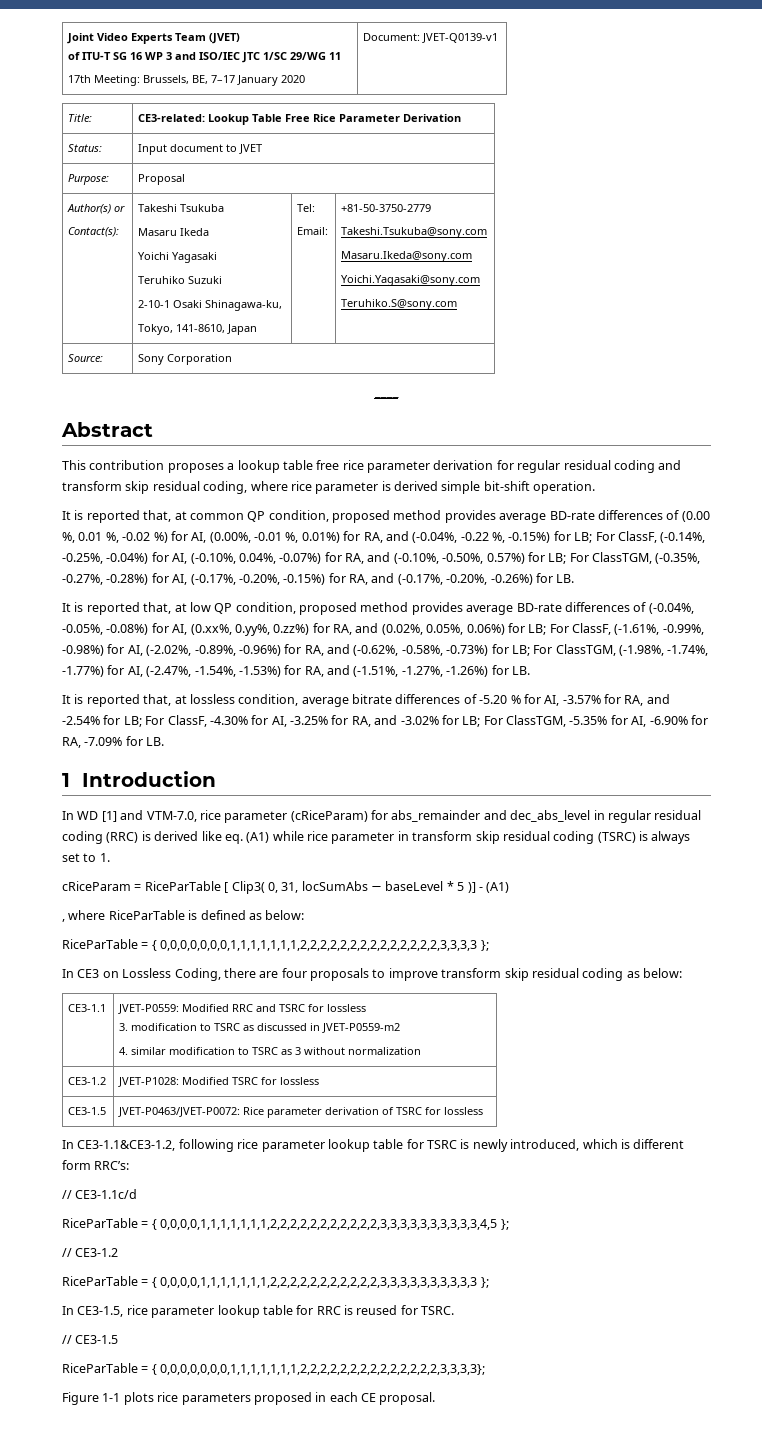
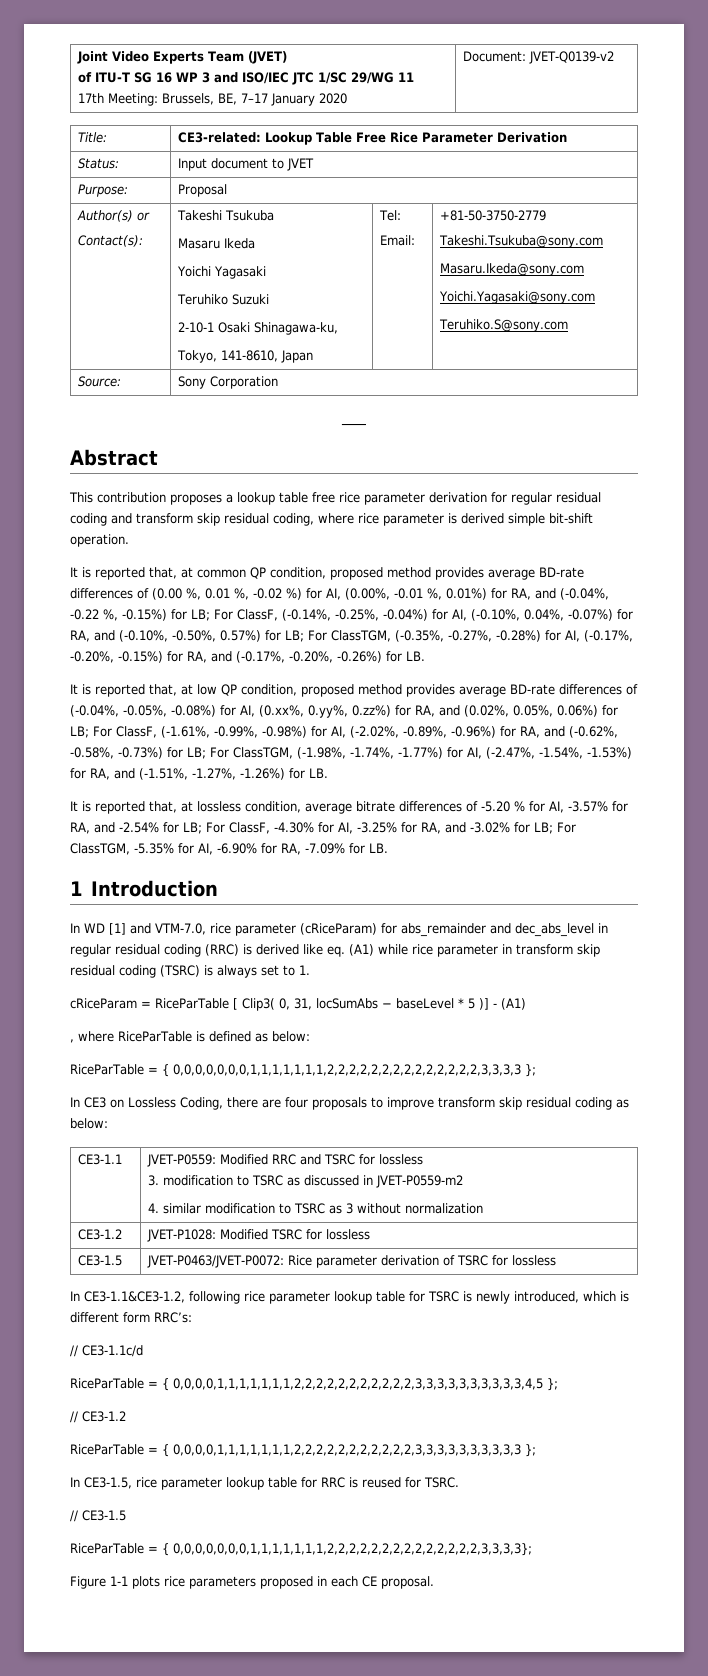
  Joint Video Experts Team (JVET)
  of ITU-T SG 16 WP 3 and ISO/IEC JTC 1/SC 29/WG 11
- 17th Meeting: Brussels, BE, 7–17 January 2020 | Document: JVET-Q0139-v1
+ 17th Meeting: Brussels, BE, 7–17 January 2020 | Document: JVET-Q0139-v2

